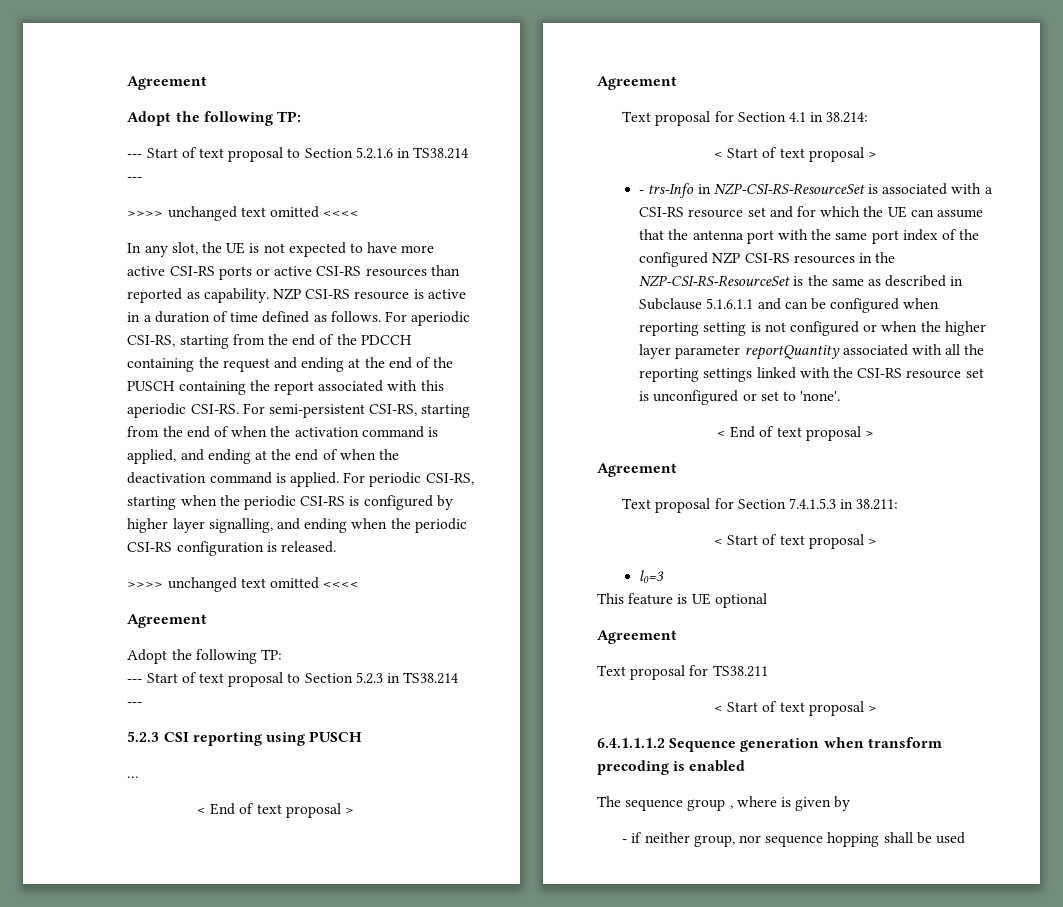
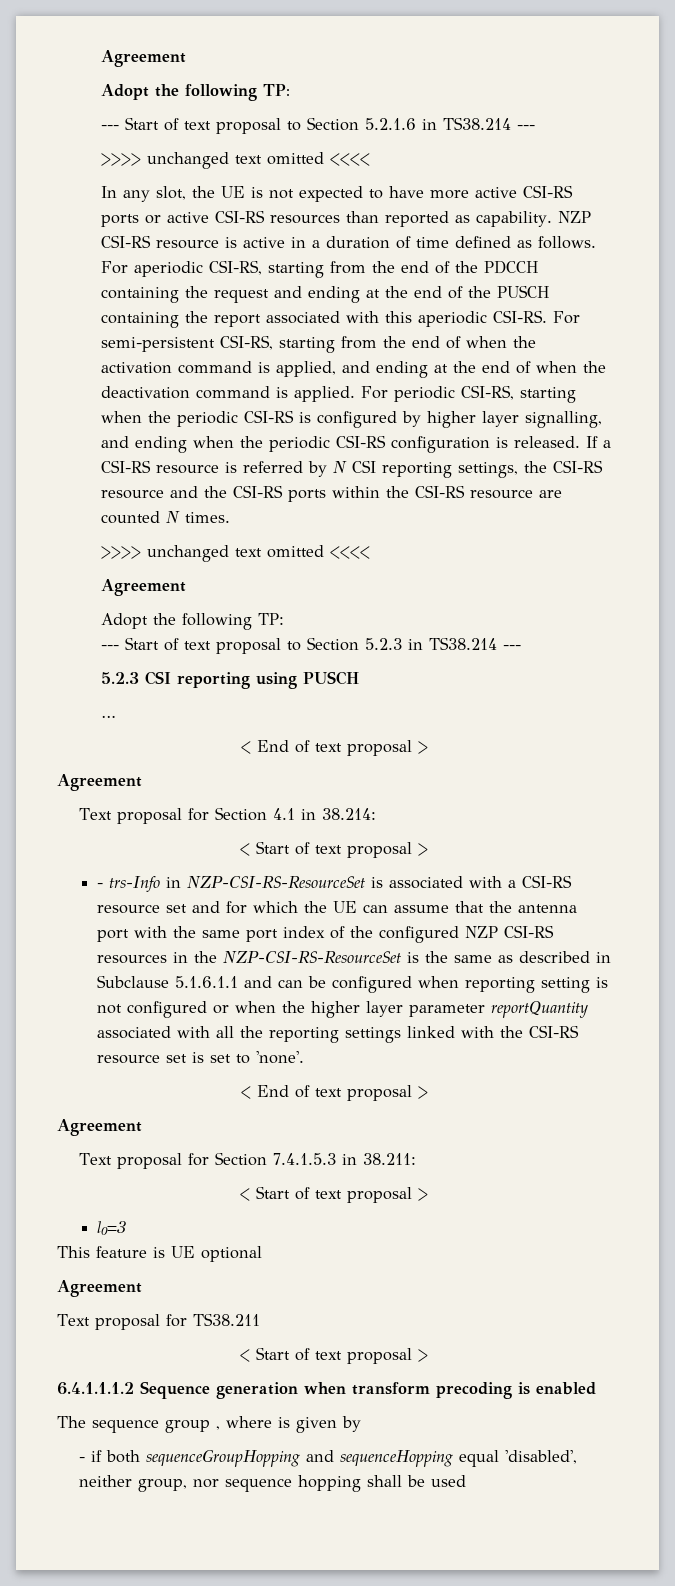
+ If a CSI-RS resource is referred by N CSI reporting settings, the CSI-RS resource and the CSI-RS ports within the CSI-RS resource are counted N times.
- - trs-Info in NZP-CSI-RS-ResourceSet is associated with a CSI-RS resource set and for which the UE can assume that the antenna port with the same port index of the configured NZP CSI-RS resources in the NZP-CSI-RS-ResourceSet is the same as described in Subclause 5.1.6.1.1 and can be configured when reporting setting is not configured or when the higher layer parameter reportQuantity associated with all the reporting settings linked with the CSI-RS resource set is unconfigured or set to 'none'.
+ - trs-Info in NZP-CSI-RS-ResourceSet is associated with a CSI-RS resource set and for which the UE can assume that the antenna port with the same port index of the configured NZP CSI-RS resources in the NZP-CSI-RS-ResourceSet is the same as described in Subclause 5.1.6.1.1 and can be configured when reporting setting is not configured or when the higher layer parameter reportQuantity associated with all the reporting settings linked with the CSI-RS resource set is set to 'none'.
- - if neither group, nor sequence hopping shall be used
+ - if both sequenceGroupHopping and sequenceHopping equal 'disabled', neither group, nor sequence hopping shall be used

